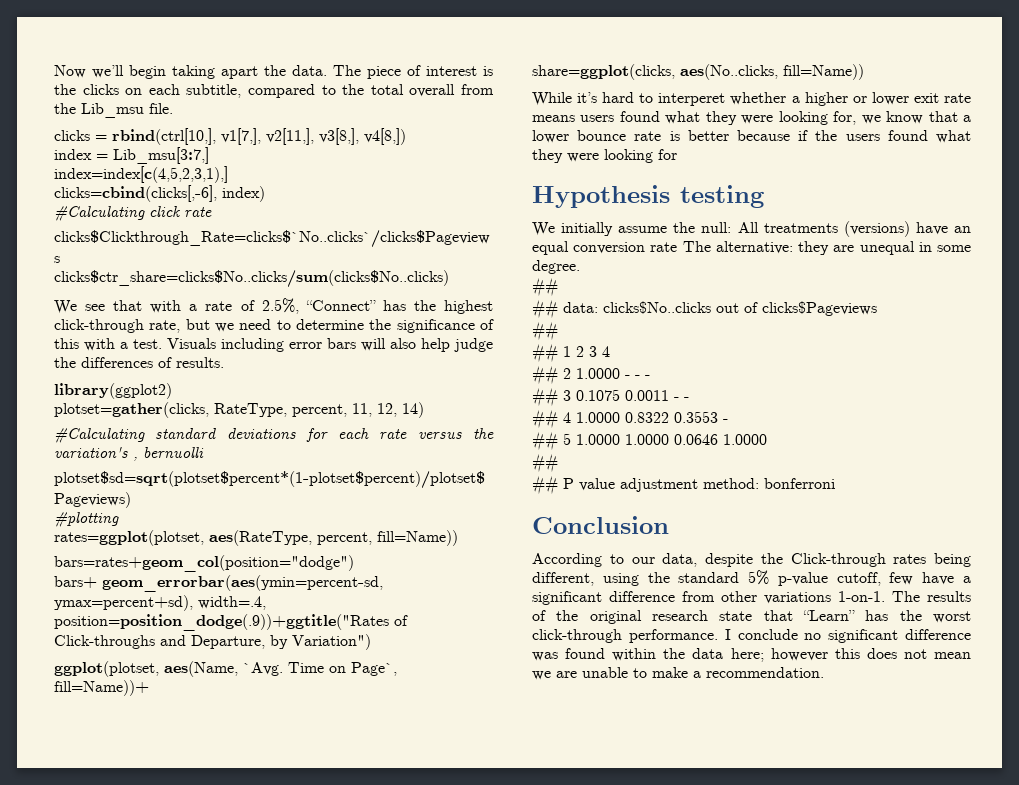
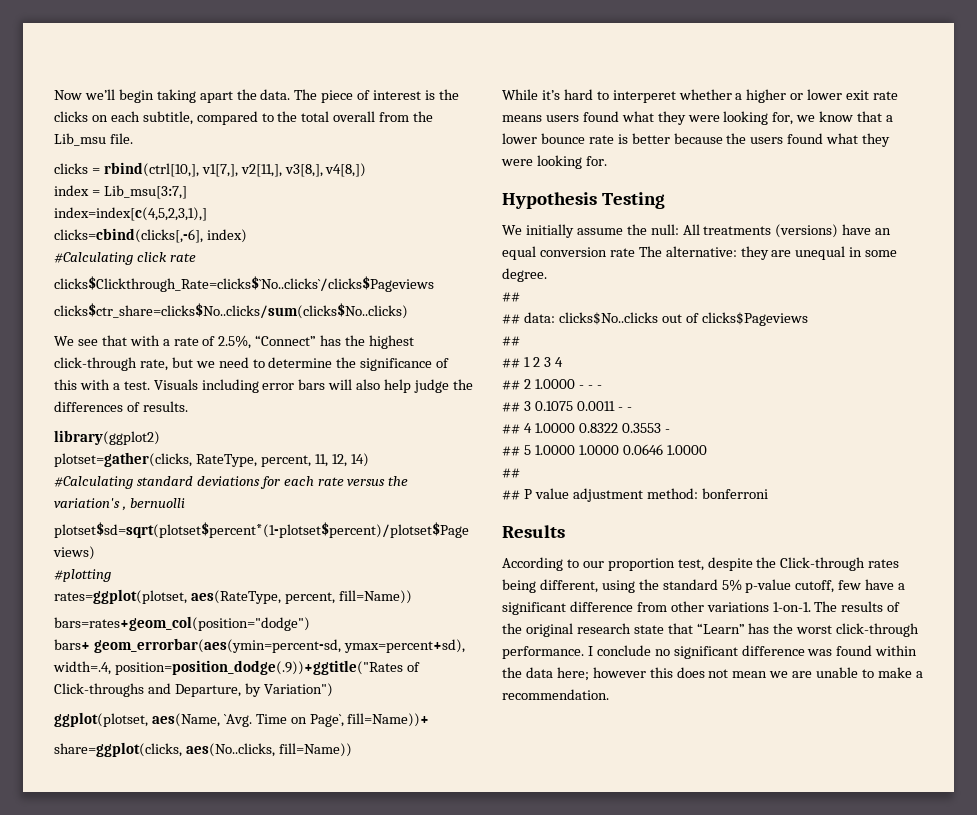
- While it’s hard to interperet whether a higher or lower exit rate means users found what they were looking for, we know that a lower bounce rate is better because if the users found what they were looking for
+ While it’s hard to interperet whether a higher or lower exit rate means users found what they were looking for, we know that a lower bounce rate is better because the users found what they were looking for.
- Hypothesis testing
+ Hypothesis Testing
- Conclusion
+ Results
- According to our data, despite the Click-through rates being different, using the standard 5% p-value cutoff, few have a significant difference from other variations 1-on-1.
+ According to our proportion test, despite the Click-through rates being different, using the standard 5% p-value cutoff, few have a significant difference from other variations 1-on-1.

